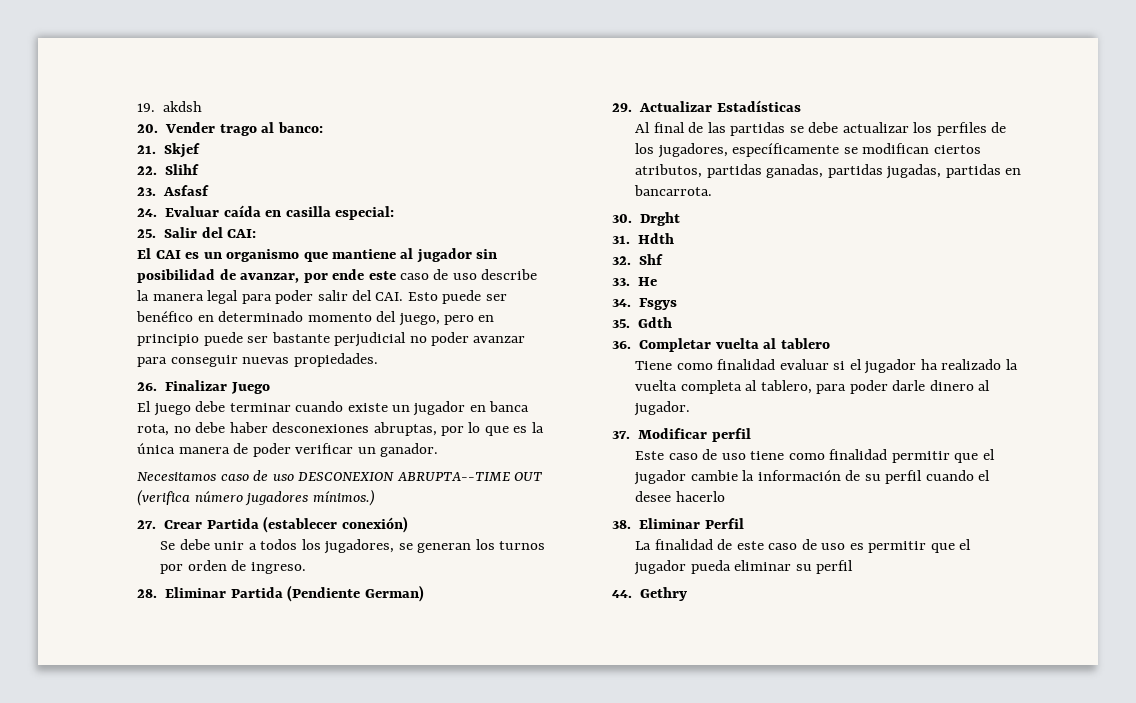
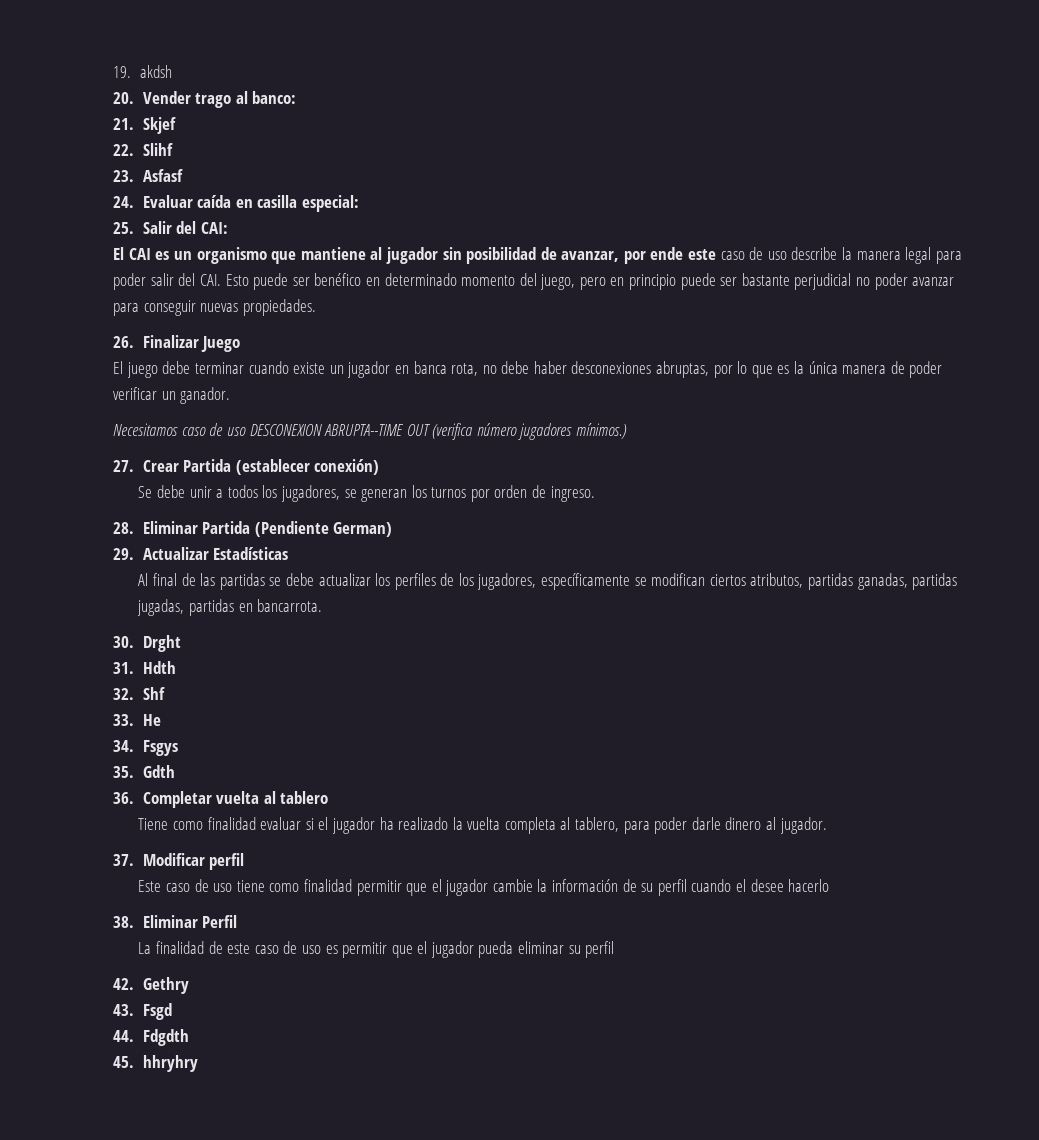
- 44. Gethry
+ 42. Gethry
+ 43. Fsgd
+ 44. Fdgdth
+ 45. hhryhry

